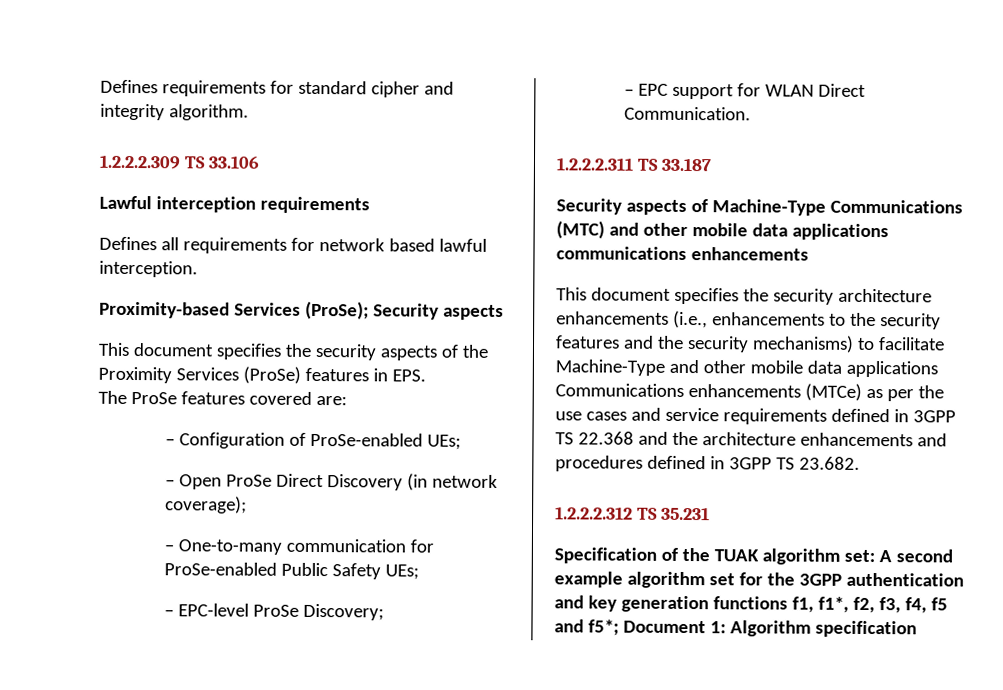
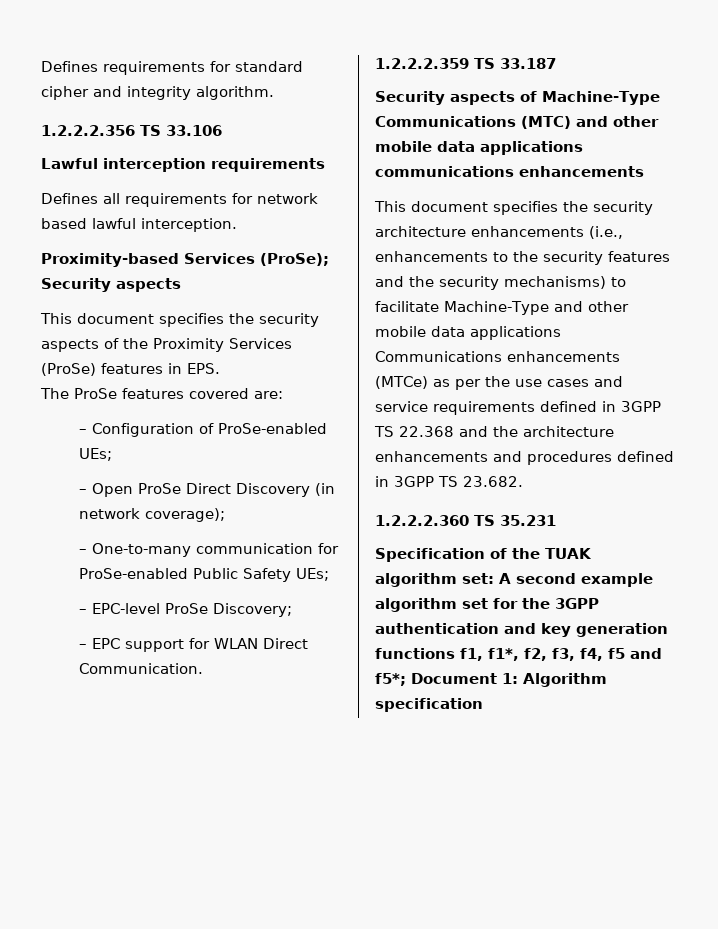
- 1.2.2.2.309 TS 33.106
+ 1.2.2.2.356 TS 33.106
- 1.2.2.2.311 TS 33.187
+ 1.2.2.2.359 TS 33.187
- 1.2.2.2.312 TS 35.231
+ 1.2.2.2.360 TS 35.231

